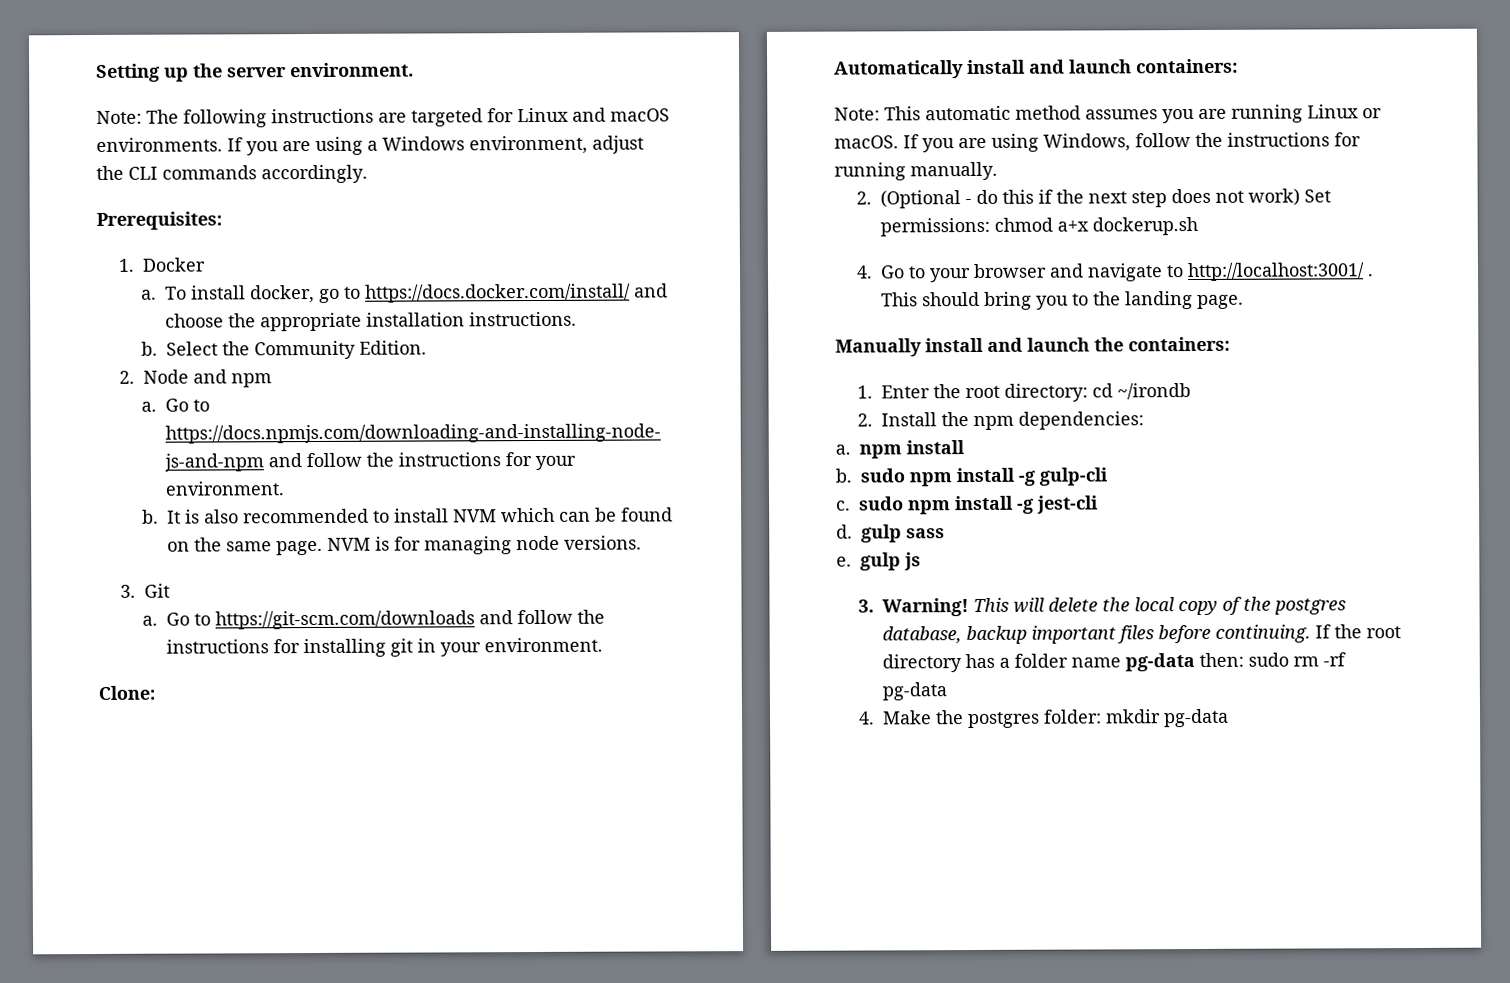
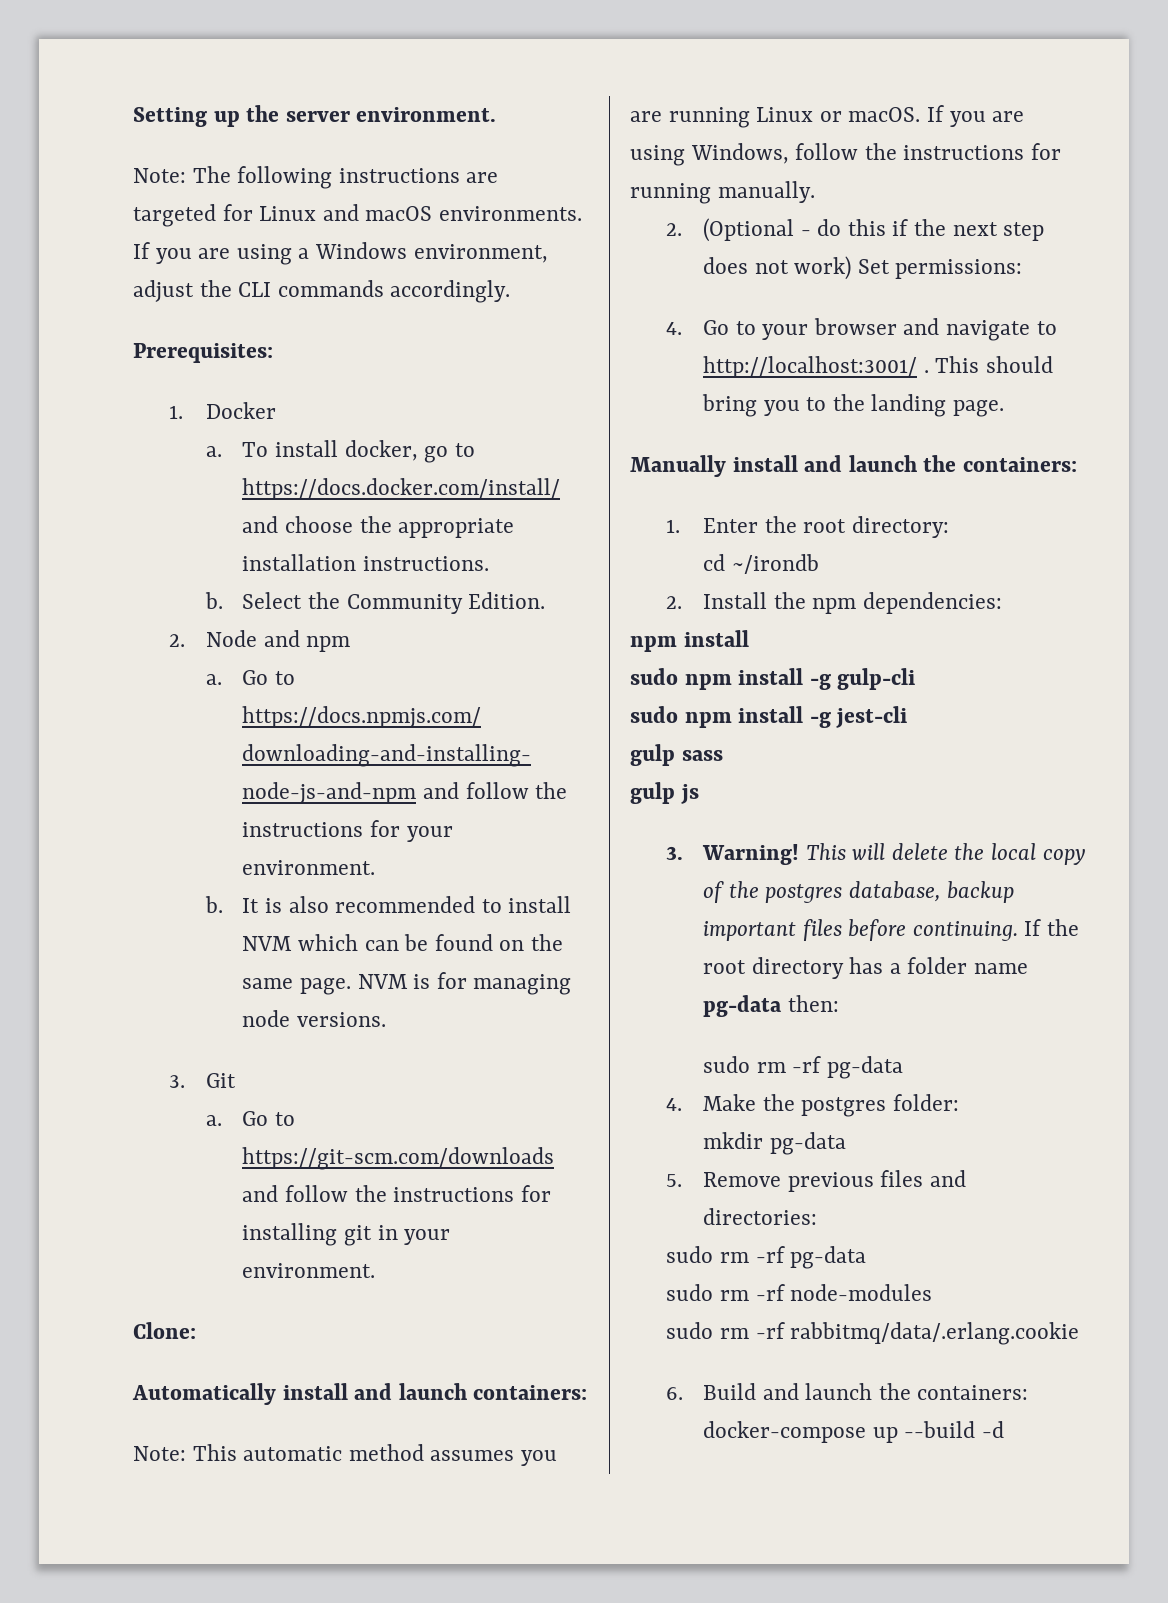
- 2. (Optional - do this if the next step does not work) Set permissions: chmod a+x dockerup.sh
+ 2. (Optional - do this if the next step does not work) Set permissions:
- 1. Enter the root directory: cd ~/irondb
+ 1. Enter the root directory:
+ cd ~/irondb
  2. Install the npm dependencies:
- a. npm install
+ npm install
- b. sudo npm install -g gulp-cli
+ sudo npm install -g gulp-cli
- c. sudo npm install -g jest-cli
+ sudo npm install -g jest-cli
- d. gulp sass
+ gulp sass
- e. gulp js
+ gulp js
- If the root directory has a folder name pg-data then: sudo rm -rf pg-data
+ If the root directory has a folder name pg-data then:
+ sudo rm -rf pg-data
- 4. Make the postgres folder: mkdir pg-data
+ 4. Make the postgres folder:
+ mkdir pg-data
+ 5. Remove previous files and directories:
+ sudo rm -rf pg-data
+ sudo rm -rf node-modules
+ sudo rm -rf rabbitmq/data/.erlang.cookie
+ 6. Build and launch the containers: docker-compose up --build -d

